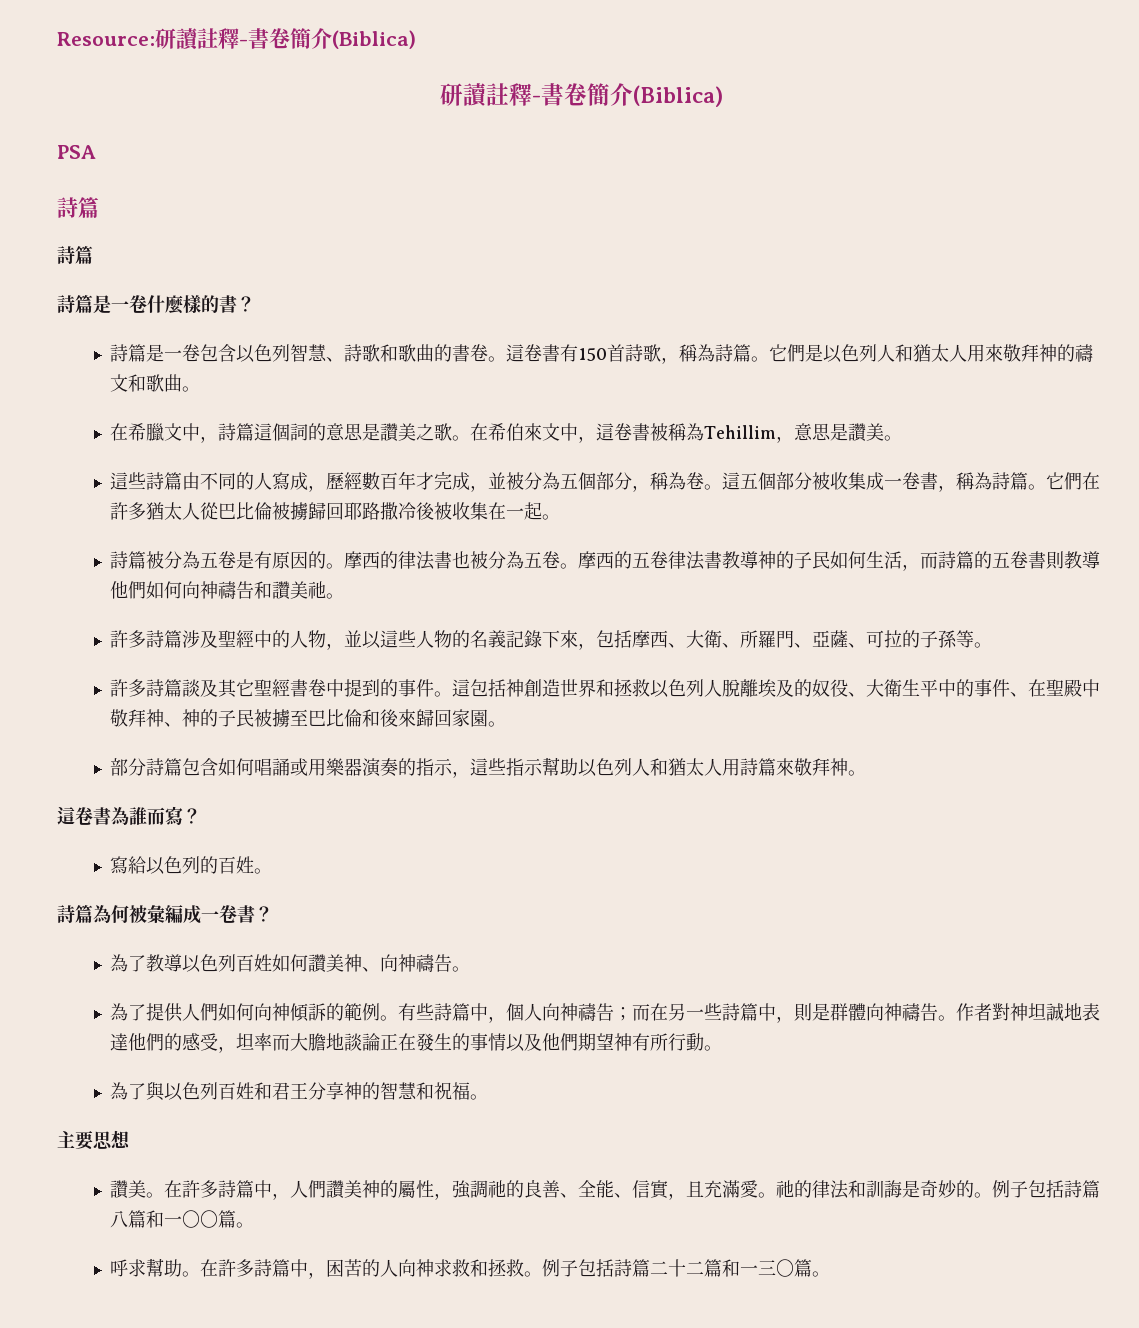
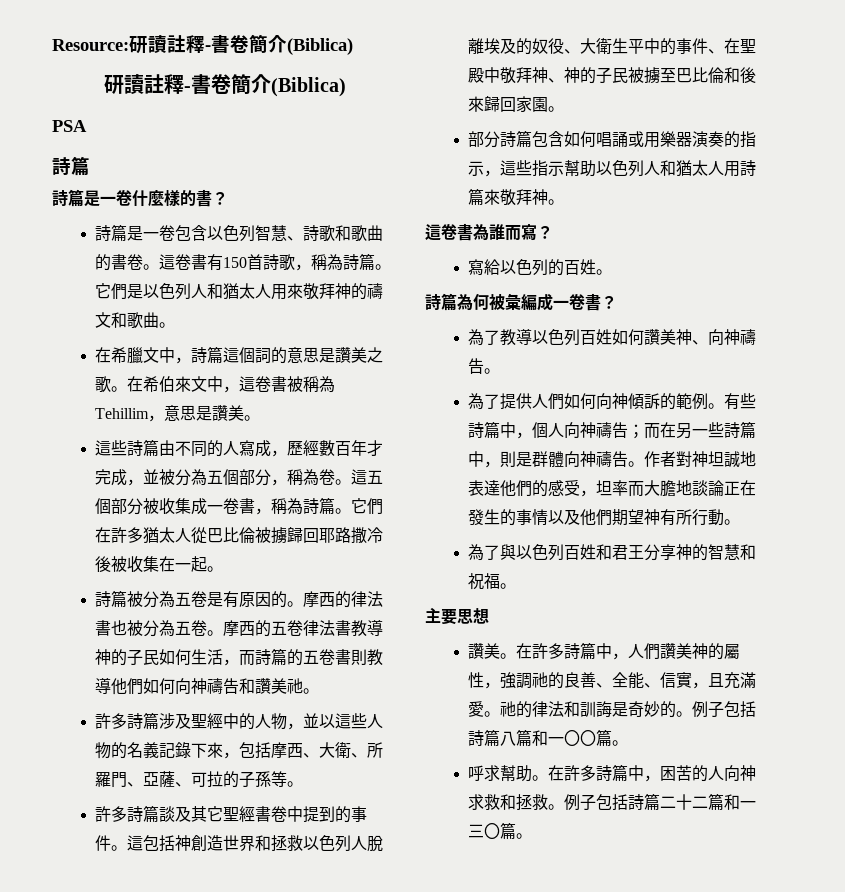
  PSA
- 詩篇

